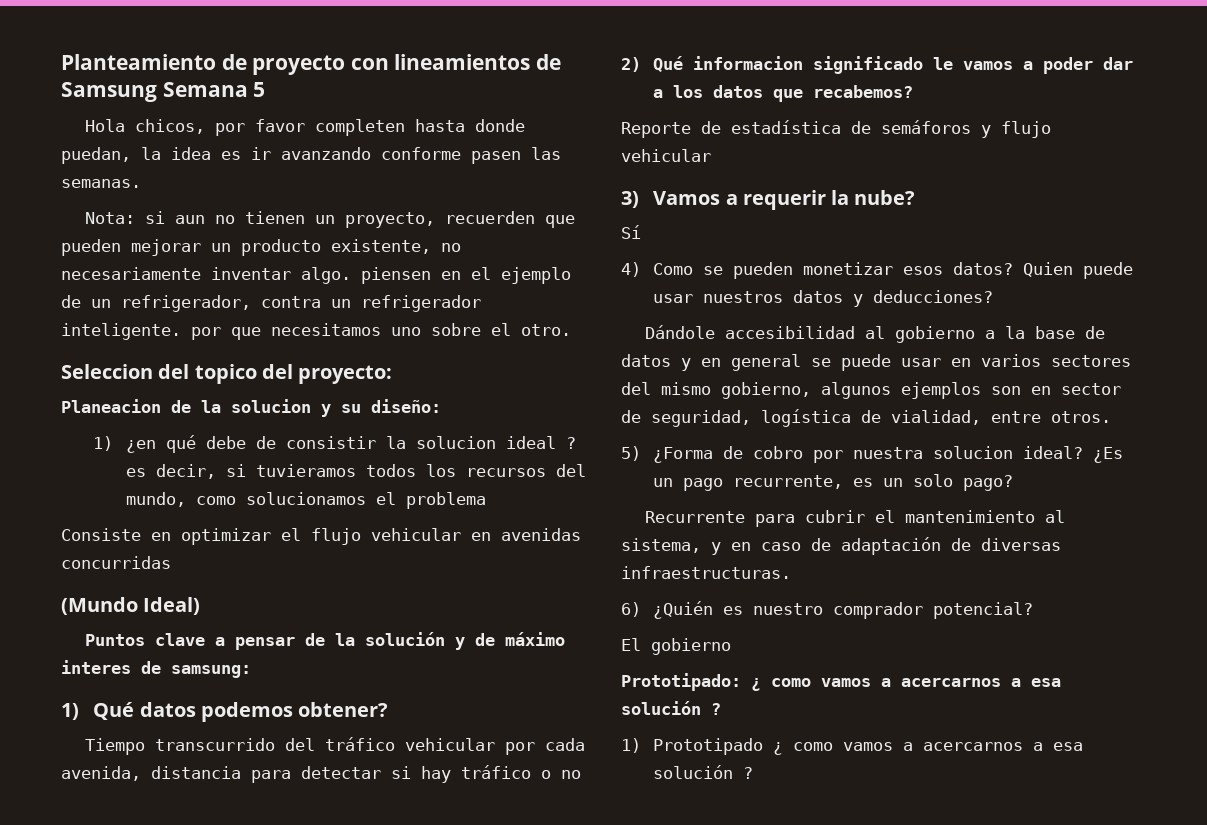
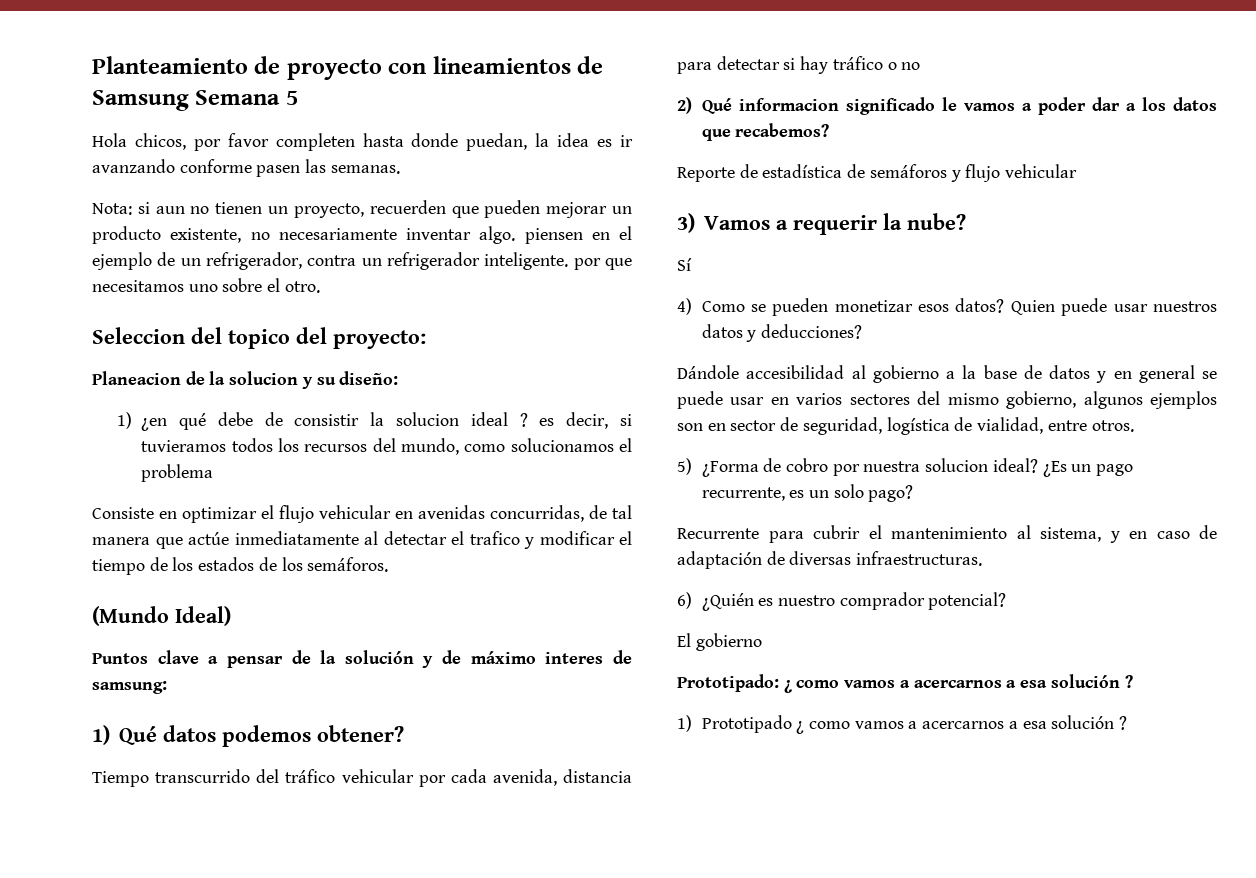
- Consiste en optimizar el flujo vehicular en avenidas concurridas
+ Consiste en optimizar el flujo vehicular en avenidas concurridas, de tal manera que actúe inmediatamente al detectar el trafico y modificar el tiempo de los estados de los semáforos.

